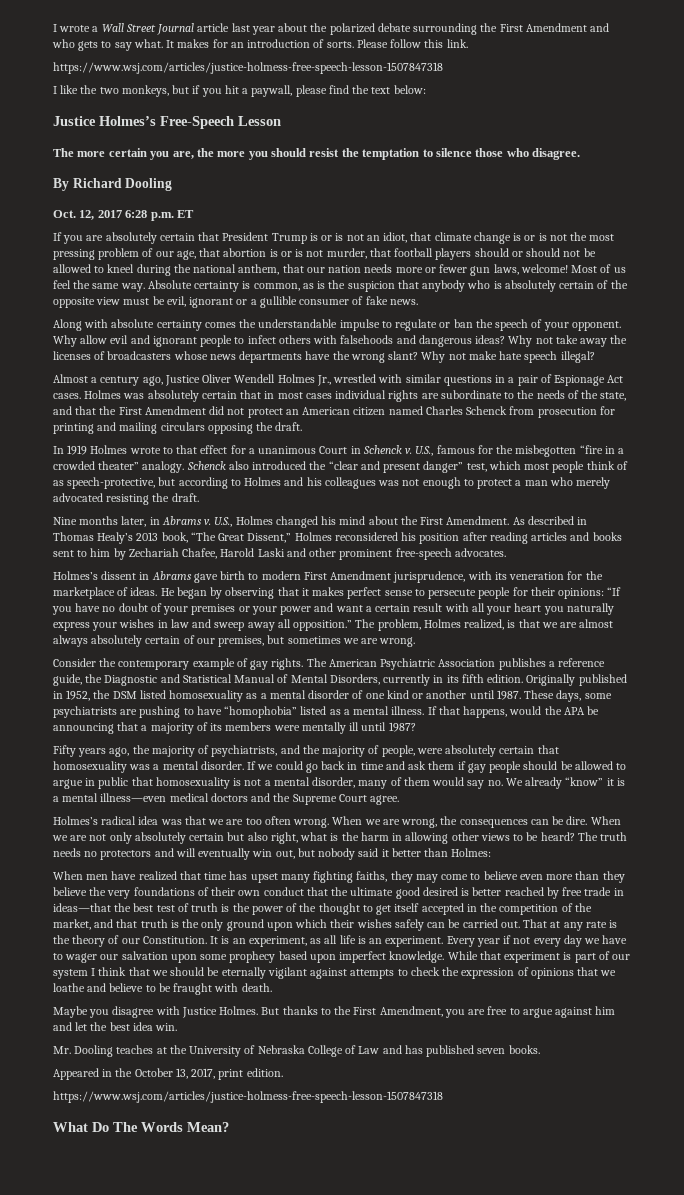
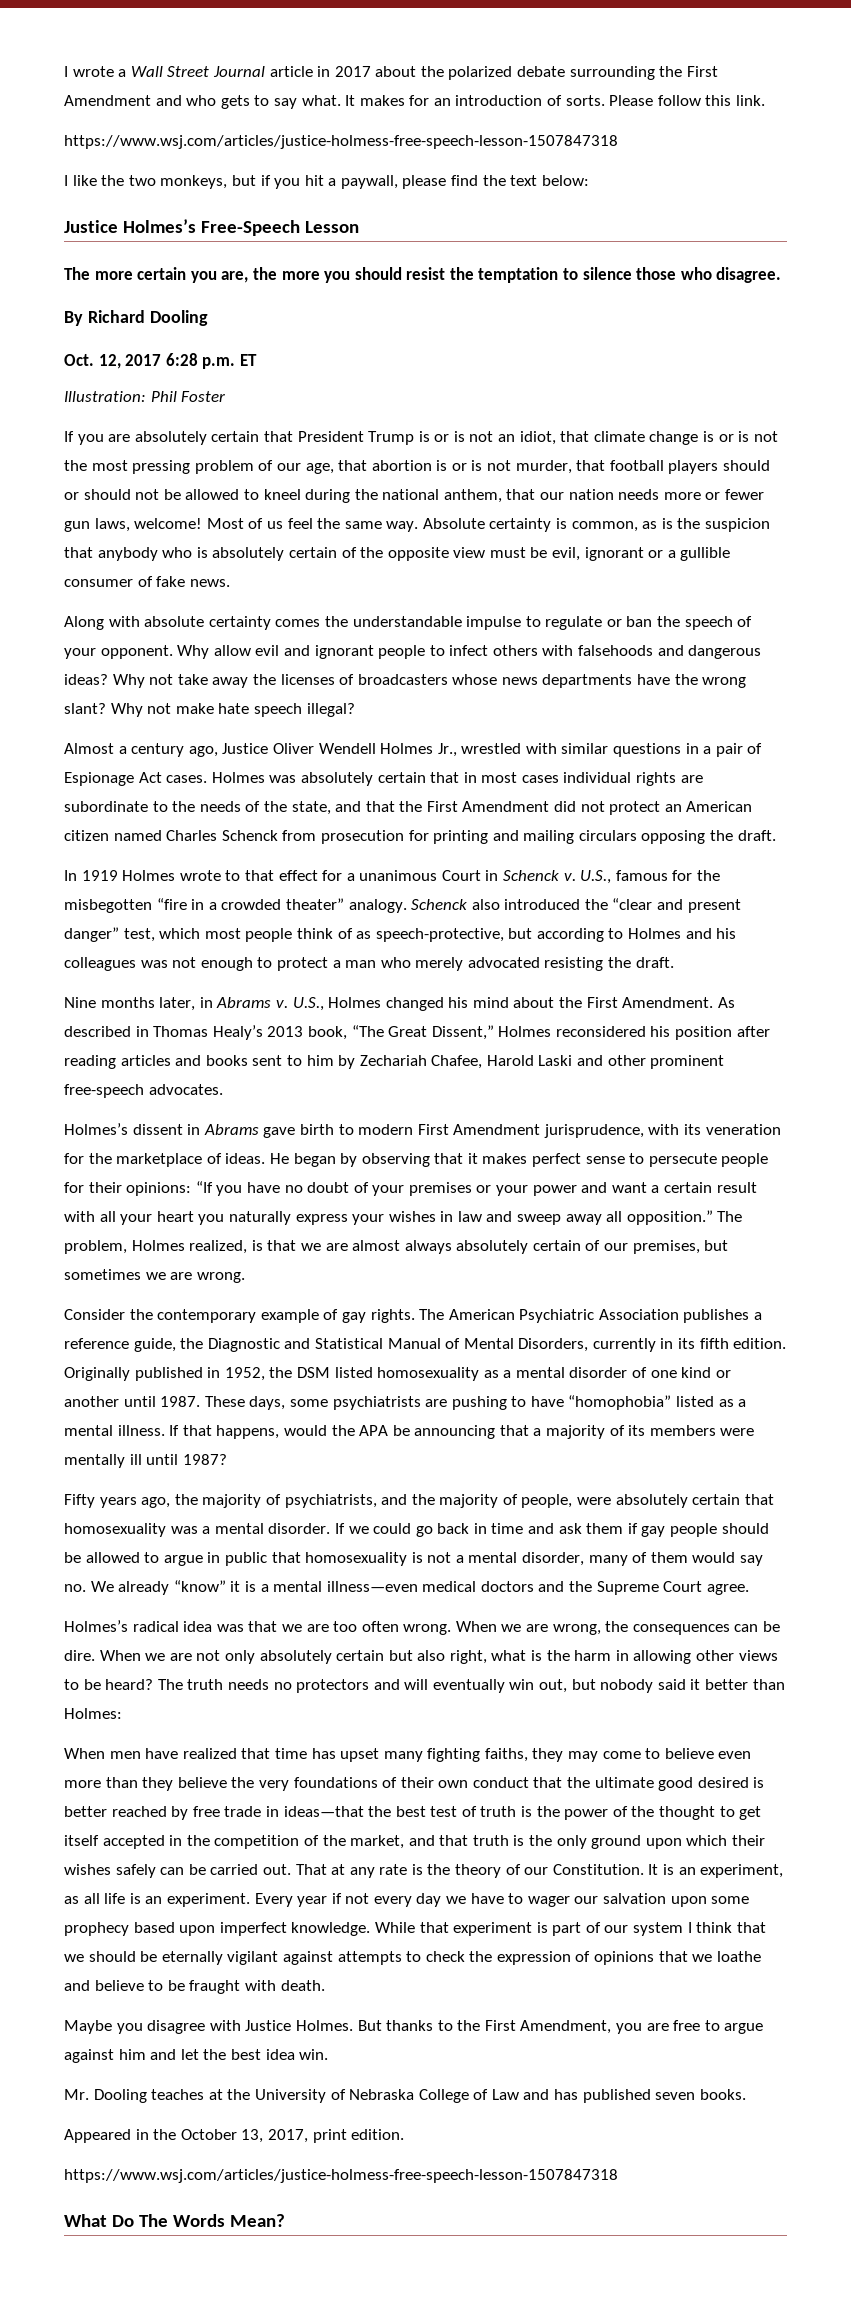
- I wrote a Wall Street Journal article last year about the polarized debate surrounding the First Amendment and who gets to say what.
+ I wrote a Wall Street Journal article in 2017 about the polarized debate surrounding the First Amendment and who gets to say what.
+ Illustration: Phil Foster

